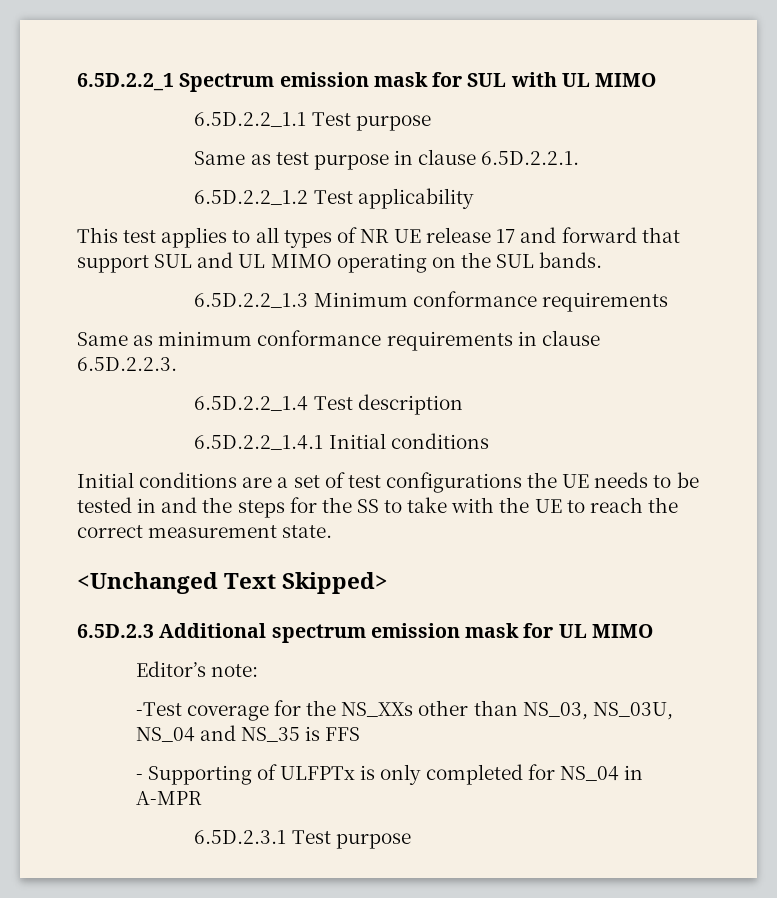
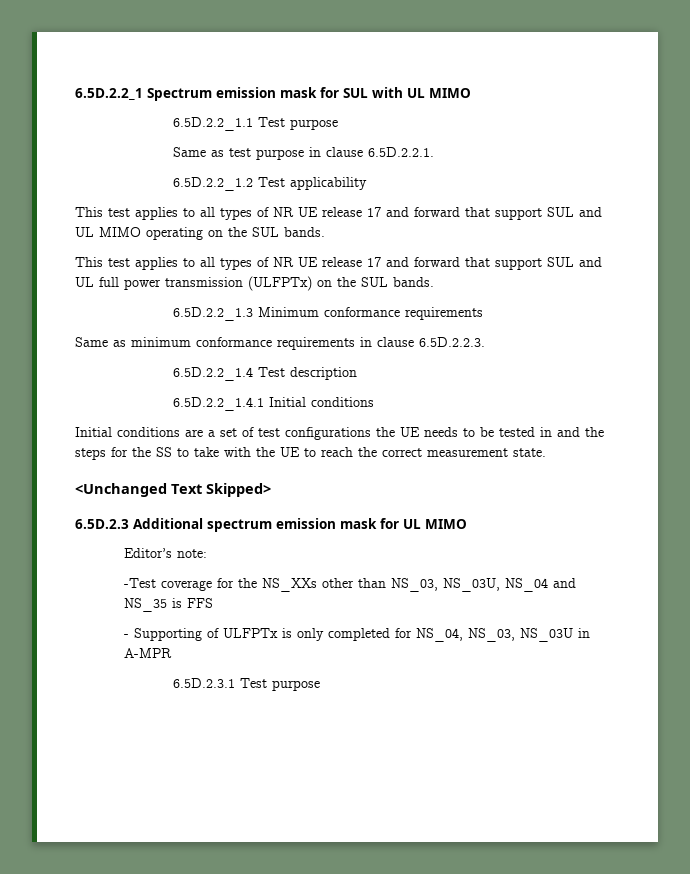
+ This test applies to all types of NR UE release 17 and forward that support SUL and UL full power transmission (ULFPTx) on the SUL bands.
- - Supporting of ULFPTx is only completed for NS_04 in A-MPR
+ - Supporting of ULFPTx is only completed for NS_04, NS_03, NS_03U in A-MPR

